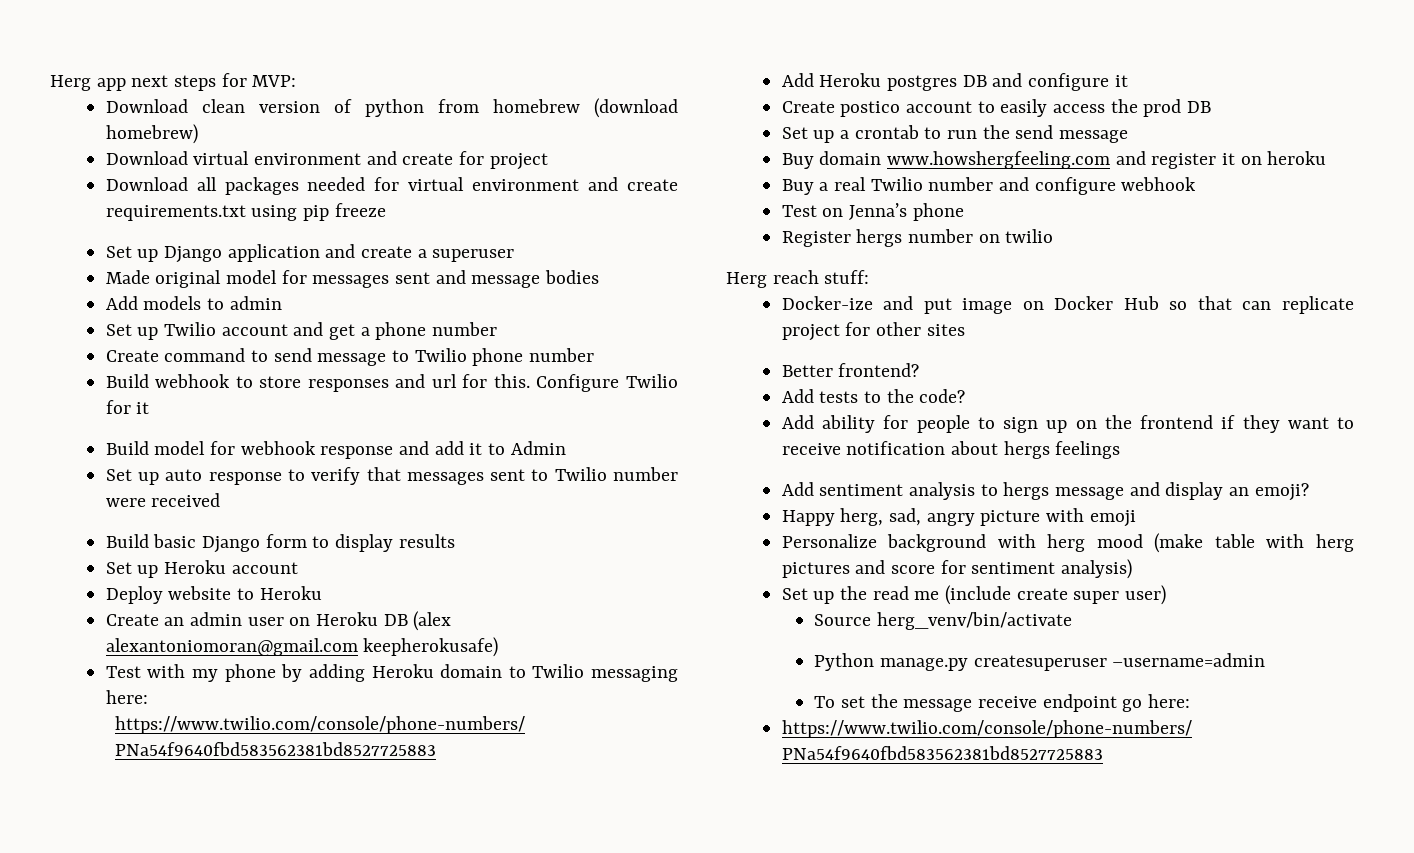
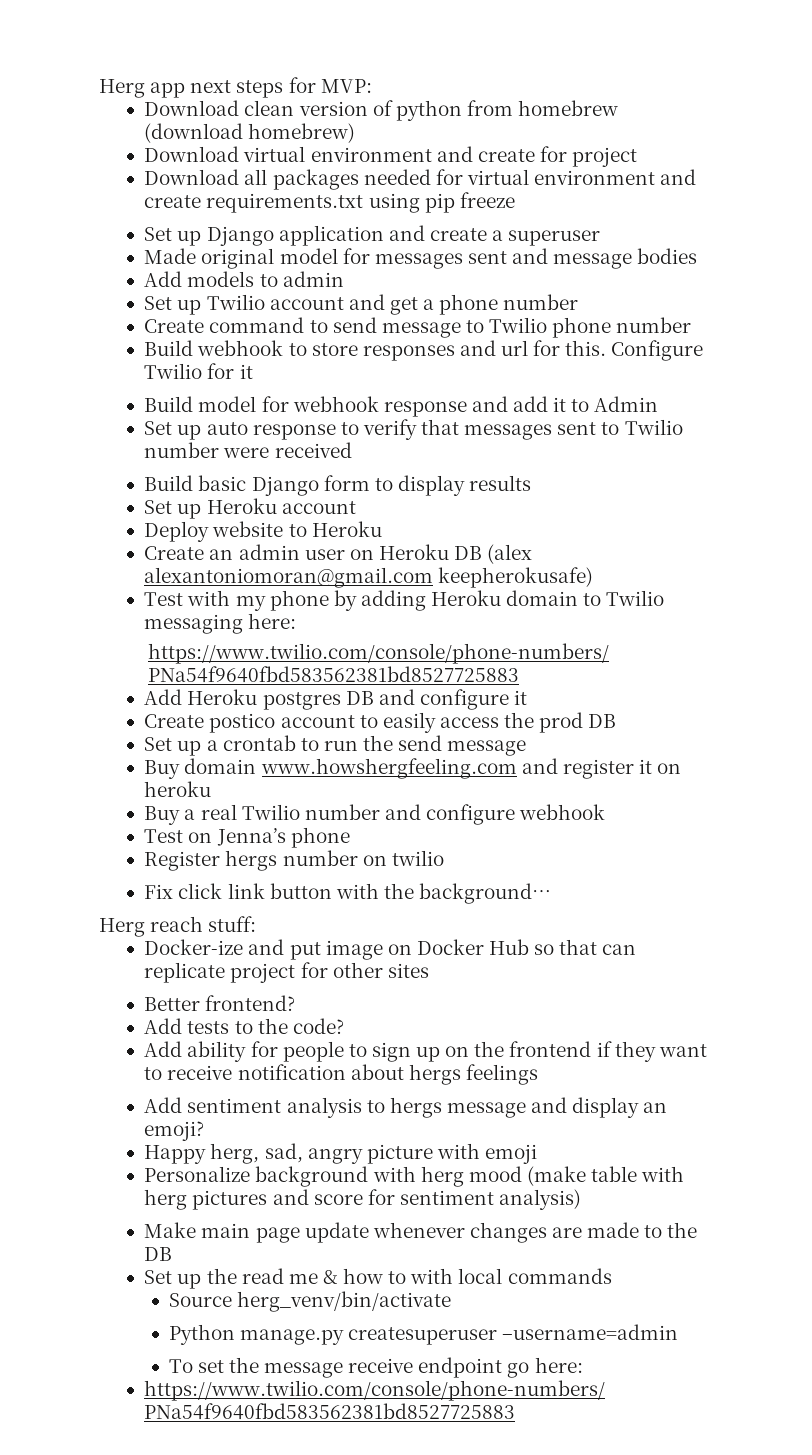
+ Fix click link button with the background…
+ Make main page update whenever changes are made to the DB
- Set up the read me (include create super user)
+ Set up the read me & how to with local commands

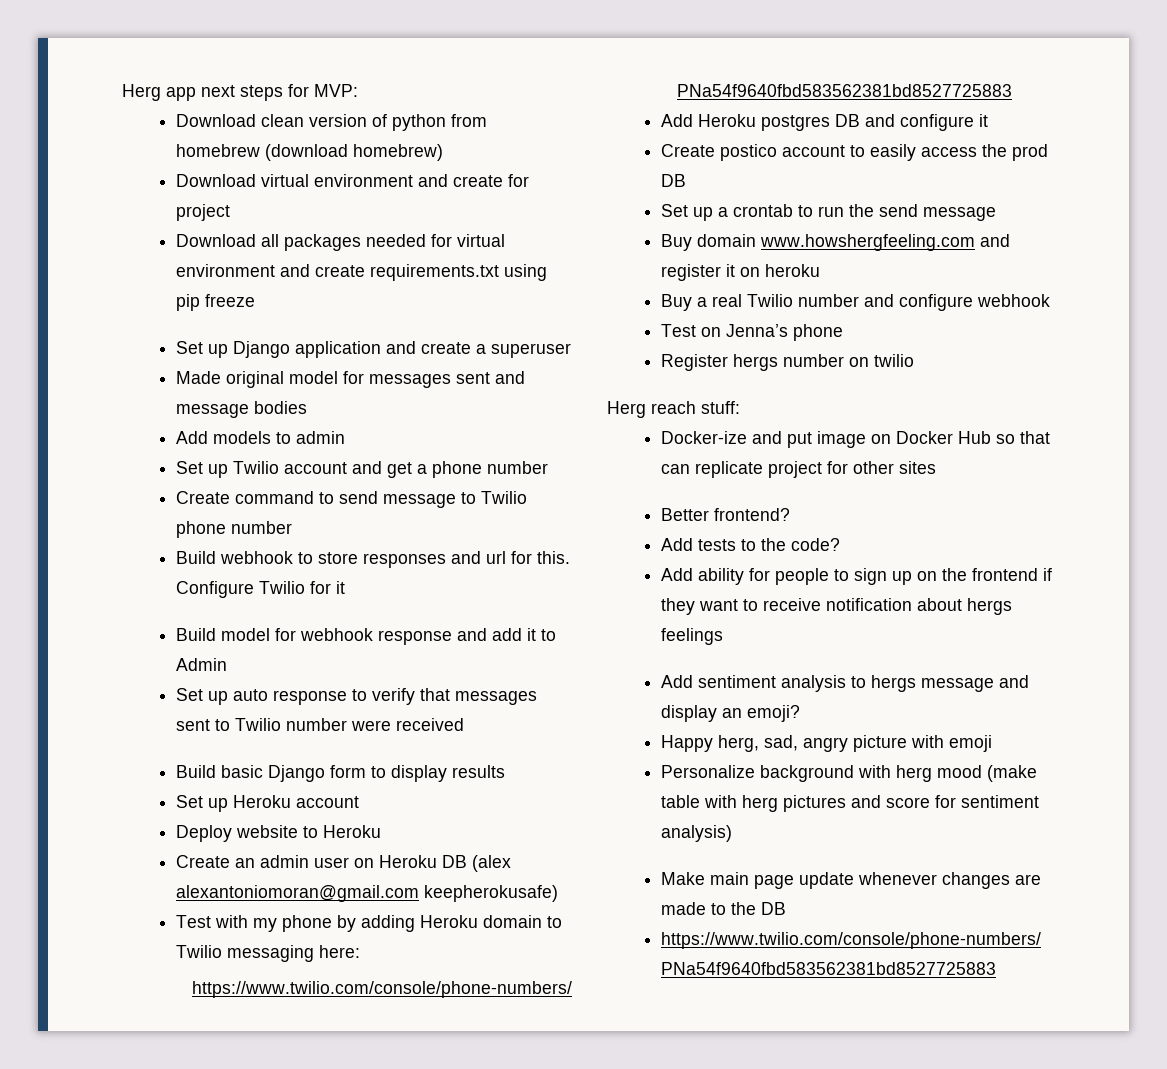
- Fix click link button with the background…
- Set up the read me & how to with local commands
- Source herg_venv/bin/activate
- Python manage.py createsuperuser –username=admin
- To set the message receive endpoint go here:

